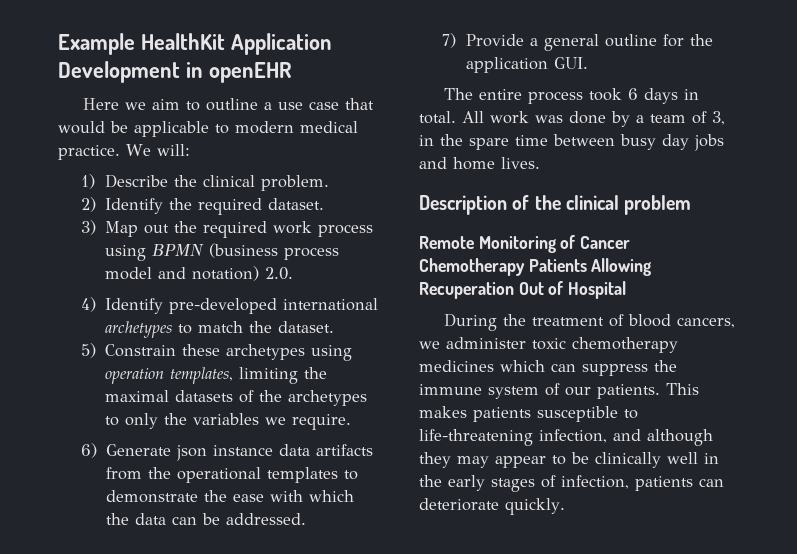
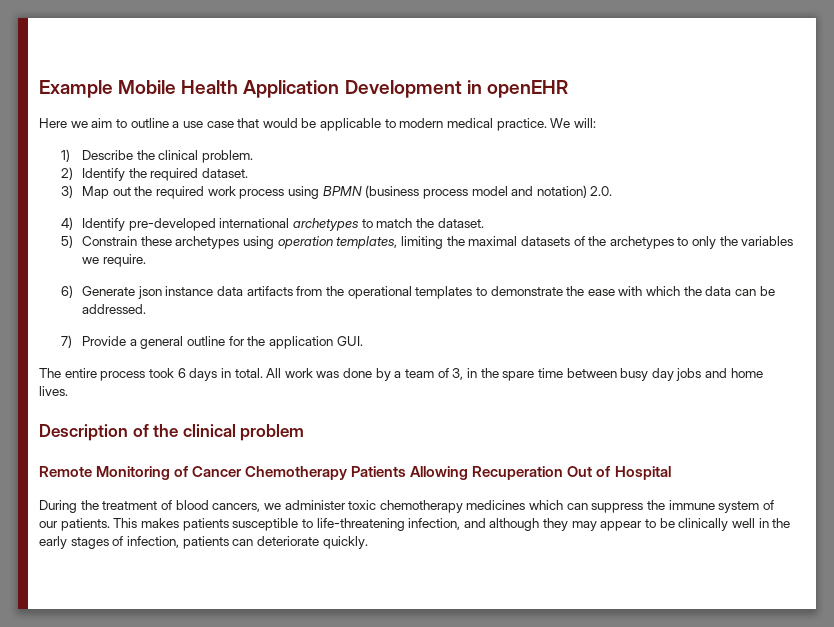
- Example HealthKit Application Development in openEHR
+ Example Mobile Health Application Development in openEHR

